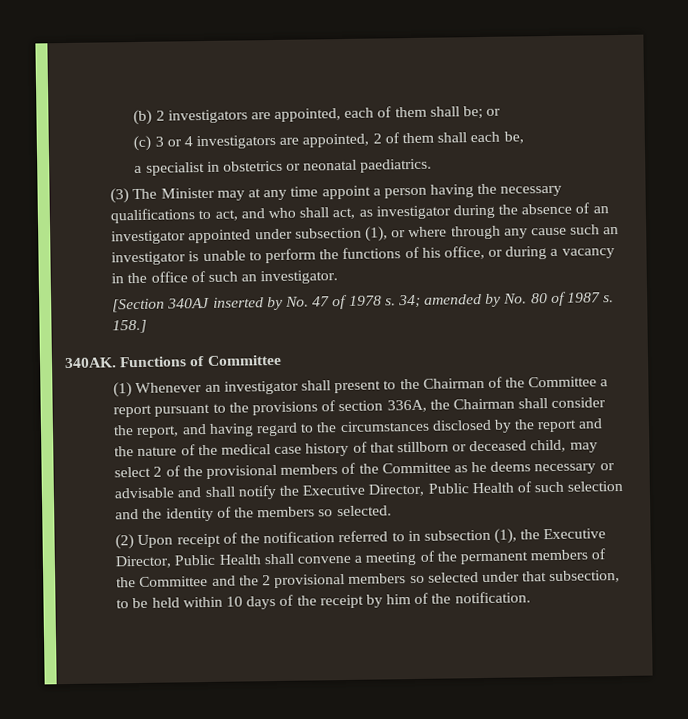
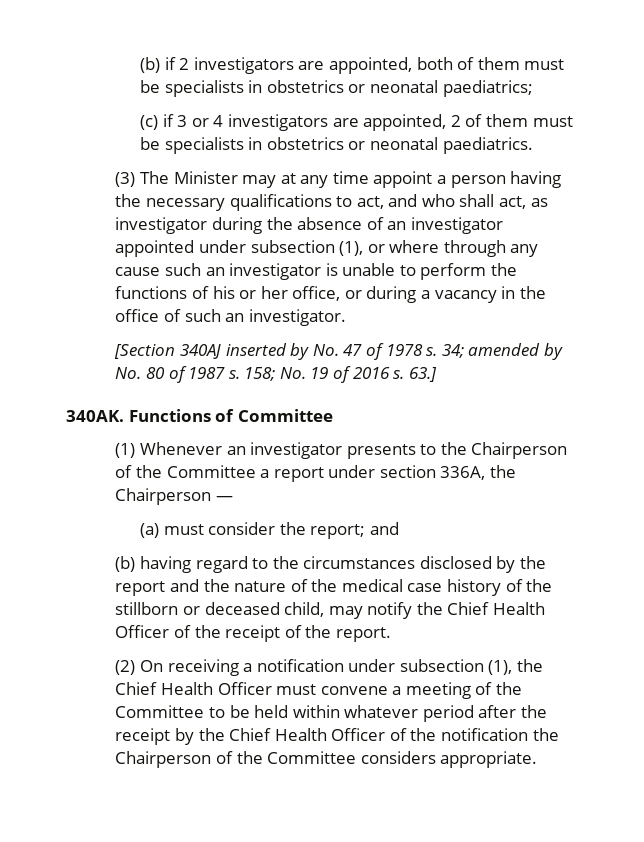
- (b) 2 investigators are appointed, each of them shall be; or
+ (b) if 2 investigators are appointed, both of them must be specialists in obstetrics or neonatal paediatrics;
- (c) 3 or 4 investigators are appointed, 2 of them shall each be,
- a specialist in obstetrics or neonatal paediatrics.
+ (c) if 3 or 4 investigators are appointed, 2 of them must be specialists in obstetrics or neonatal paediatrics.
- (3) The Minister may at any time appoint a person having the necessary qualifications to act, and who shall act, as investigator during the absence of an investigator appointed under subsection (1), or where through any cause such an investigator is unable to perform the functions of his office, or during a vacancy in the office of such an investigator.
+ (3) The Minister may at any time appoint a person having the necessary qualifications to act, and who shall act, as investigator during the absence of an investigator appointed under subsection (1), or where through any cause such an investigator is unable to perform the functions of his or her office, or during a vacancy in the office of such an investigator.
- 158.]
+ 158; No. 19 of 2016 s. 63.]
- (1) Whenever an investigator shall present to the Chairman of the Committee a report pursuant to the provisions of section 336A, the Chairman shall consider the report, and having regard to the circumstances disclosed by the report and the nature of the medical case history of that stillborn or deceased child, may select 2 of the provisional members of the Committee as he deems necessary or advisable and shall notify the Executive Director, Public Health of such selection and the identity of the members so selected.
- (2) Upon receipt of the notification referred to in subsection (1), the Executive Director, Public Health shall convene a meeting of the permanent members of the Committee and the 2 provisional members so selected under that subsection, to be held within 10 days of the receipt by him of the notification.
+ (1) Whenever an investigator presents to the Chairperson of the Committee a report under section 336A, the Chairperson —
+ (a) must consider the report; and
+ (b) having regard to the circumstances disclosed by the report and the nature of the medical case history of the stillborn or deceased child, may notify the Chief Health Officer of the receipt of the report.
+ (2) On receiving a notification under subsection (1), the Chief Health Officer must convene a meeting of the Committee to be held within whatever period after the receipt by the Chief Health Officer of the notification the Chairperson of the Committee considers appropriate.

